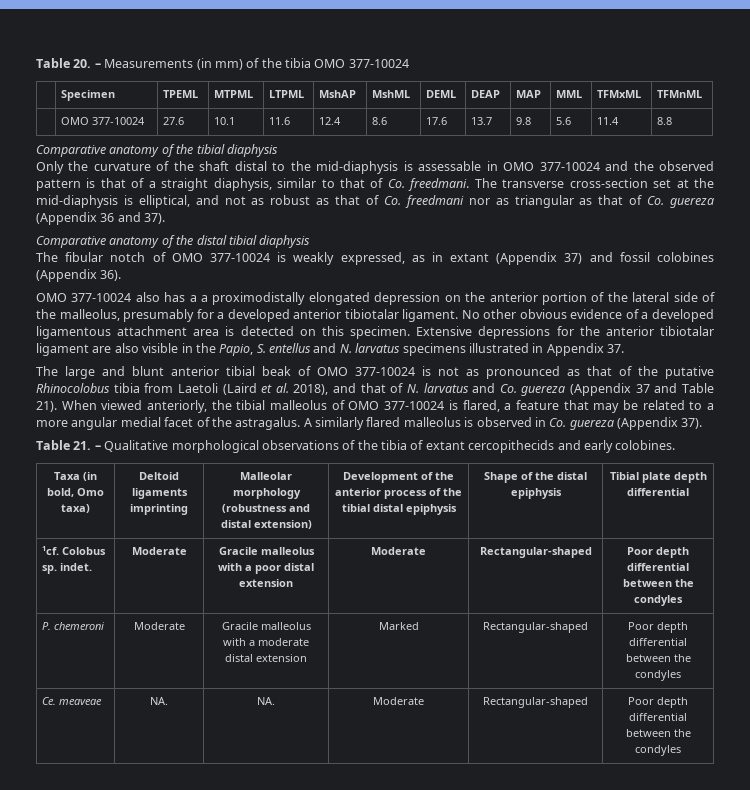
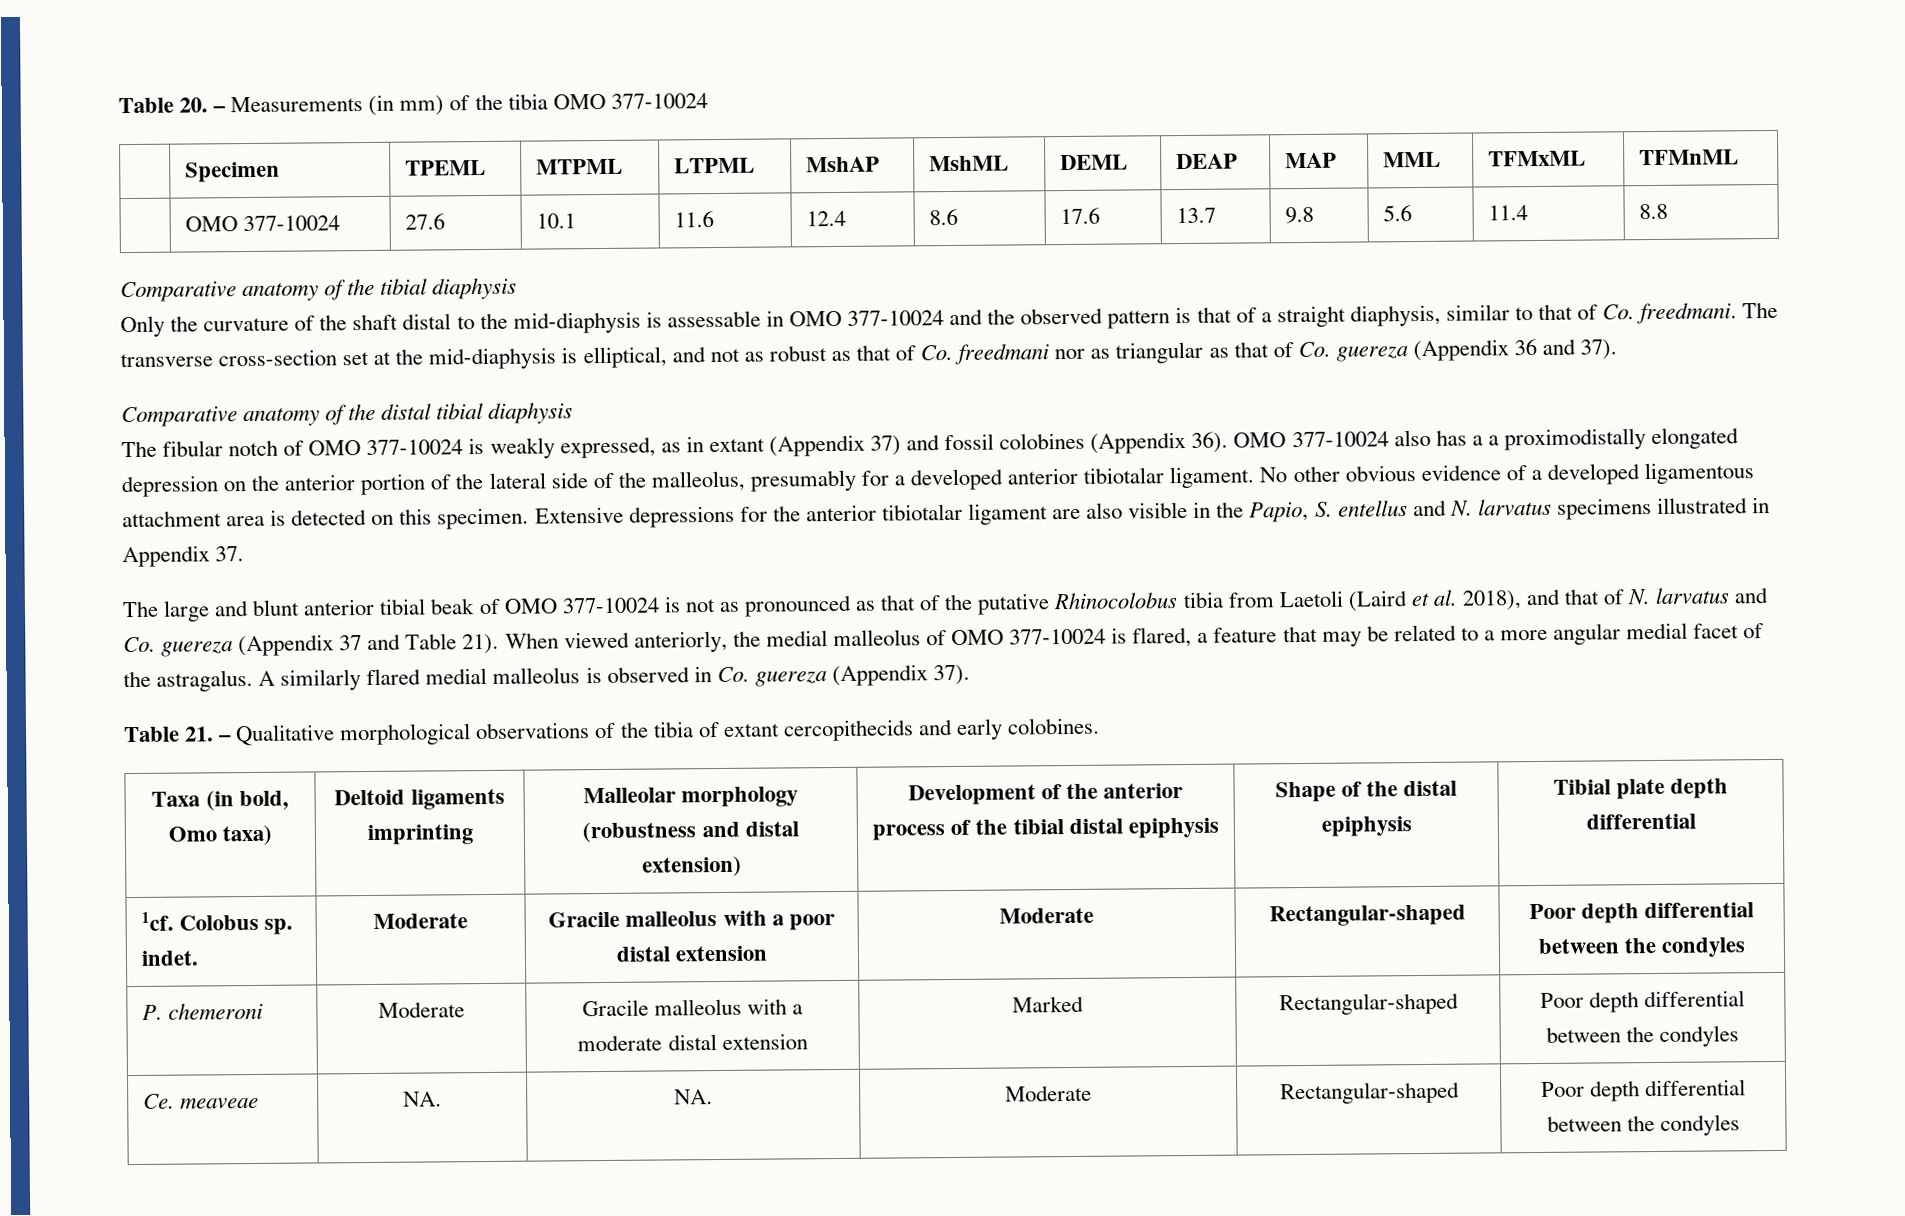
- The fibular notch of OMO 377-10024 is weakly expressed, as in extant (Appendix 37) and fossil colobines (Appendix 36).
- OMO 377-10024 also has a a proximodistally elongated depression on the anterior portion of the lateral side of the malleolus, presumably for a developed anterior tibiotalar ligament.
+ The fibular notch of OMO 377-10024 is weakly expressed, as in extant (Appendix 37) and fossil colobines (Appendix 36). OMO 377-10024 also has a a proximodistally elongated depression on the anterior portion of the lateral side of the malleolus, presumably for a developed anterior tibiotalar ligament.
- When viewed anteriorly, the tibial malleolus of OMO 377-10024 is flared, a feature that may be related to a more angular medial facet of the astragalus.
+ When viewed anteriorly, the medial malleolus of OMO 377-10024 is flared, a feature that may be related to a more angular medial facet of the astragalus.
- A similarly flared malleolus is observed in Co. guereza (Appendix 37).
+ A similarly flared medial malleolus is observed in Co. guereza (Appendix 37).

